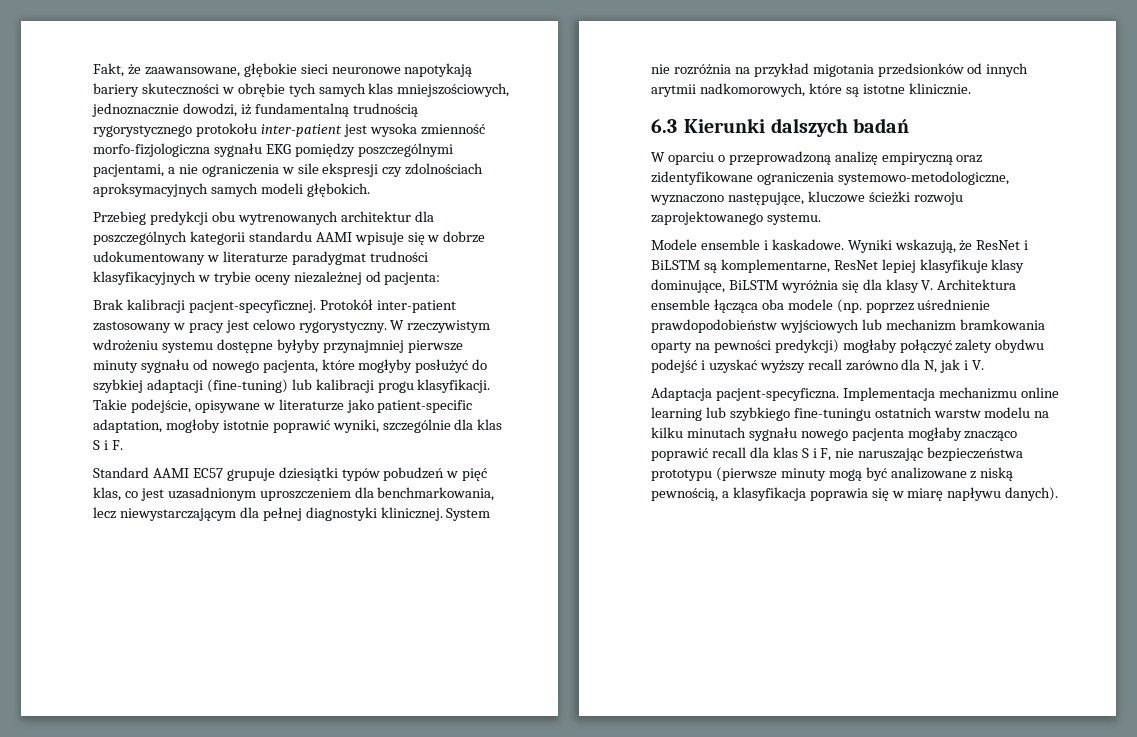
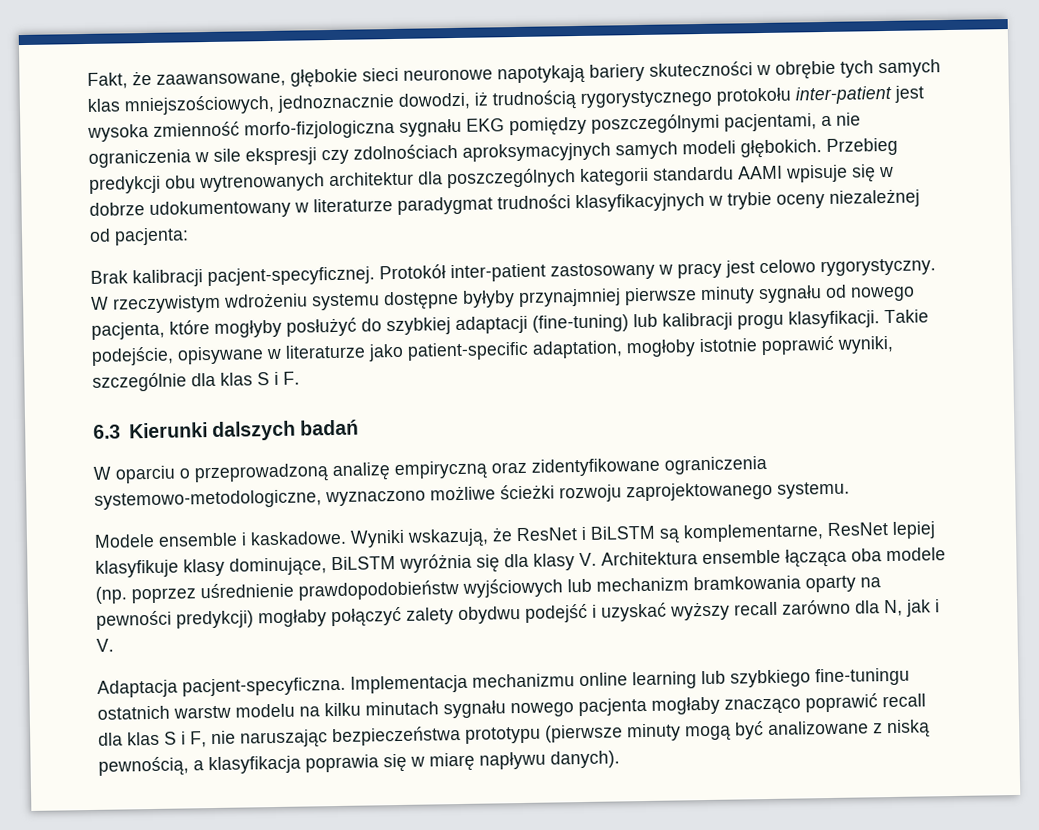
- Fakt, że zaawansowane, głębokie sieci neuronowe napotykają bariery skuteczności w obrębie tych samych klas mniejszościowych, jednoznacznie dowodzi, iż fundamentalną trudnością rygorystycznego protokołu inter-patient jest wysoka zmienność morfo-fizjologiczna sygnału EKG pomiędzy poszczególnymi pacjentami, a nie ograniczenia w sile ekspresji czy zdolnościach aproksymacyjnych samych modeli głębokich.
- Przebieg predykcji obu wytrenowanych architektur dla poszczególnych kategorii standardu AAMI wpisuje się w dobrze udokumentowany w literaturze paradygmat trudności klasyfikacyjnych w trybie oceny niezależnej od pacjenta:
+ Fakt, że zaawansowane, głębokie sieci neuronowe napotykają bariery skuteczności w obrębie tych samych klas mniejszościowych, jednoznacznie dowodzi, iż trudnością rygorystycznego protokołu inter-patient jest wysoka zmienność morfo-fizjologiczna sygnału EKG pomiędzy poszczególnymi pacjentami, a nie ograniczenia w sile ekspresji czy zdolnościach aproksymacyjnych samych modeli głębokich. Przebieg predykcji obu wytrenowanych architektur dla poszczególnych kategorii standardu AAMI wpisuje się w dobrze udokumentowany w literaturze paradygmat trudności klasyfikacyjnych w trybie oceny niezależnej od pacjenta:
- Standard AAMI EC57 grupuje dziesiątki typów pobudzeń w pięć klas, co jest uzasadnionym uproszczeniem dla benchmarkowania, lecz niewystarczającym dla pełnej diagnostyki klinicznej. System nie rozróżnia na przykład migotania przedsionków od innych arytmii nadkomorowych, które są istotne klinicznie.
- W oparciu o przeprowadzoną analizę empiryczną oraz zidentyfikowane ograniczenia systemowo-metodologiczne, wyznaczono następujące, kluczowe ścieżki rozwoju zaprojektowanego systemu.
+ W oparciu o przeprowadzoną analizę empiryczną oraz zidentyfikowane ograniczenia systemowo-metodologiczne, wyznaczono możliwe ścieżki rozwoju zaprojektowanego systemu.

